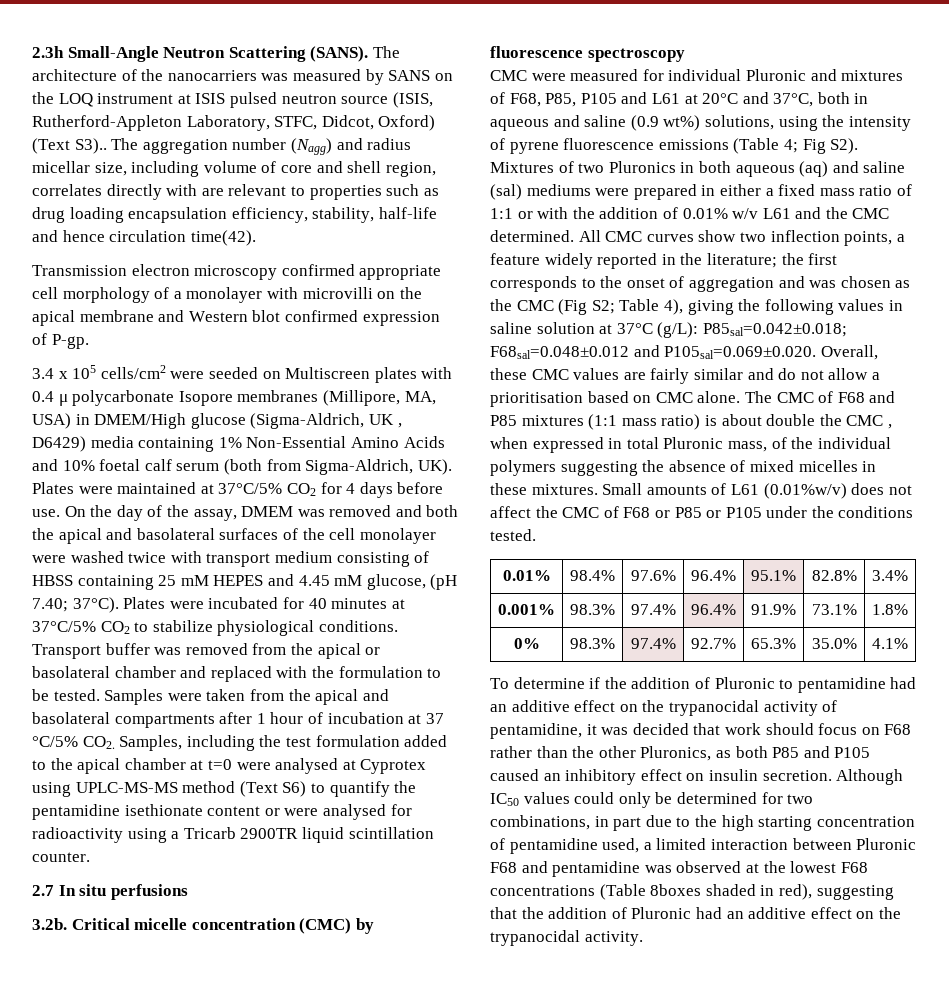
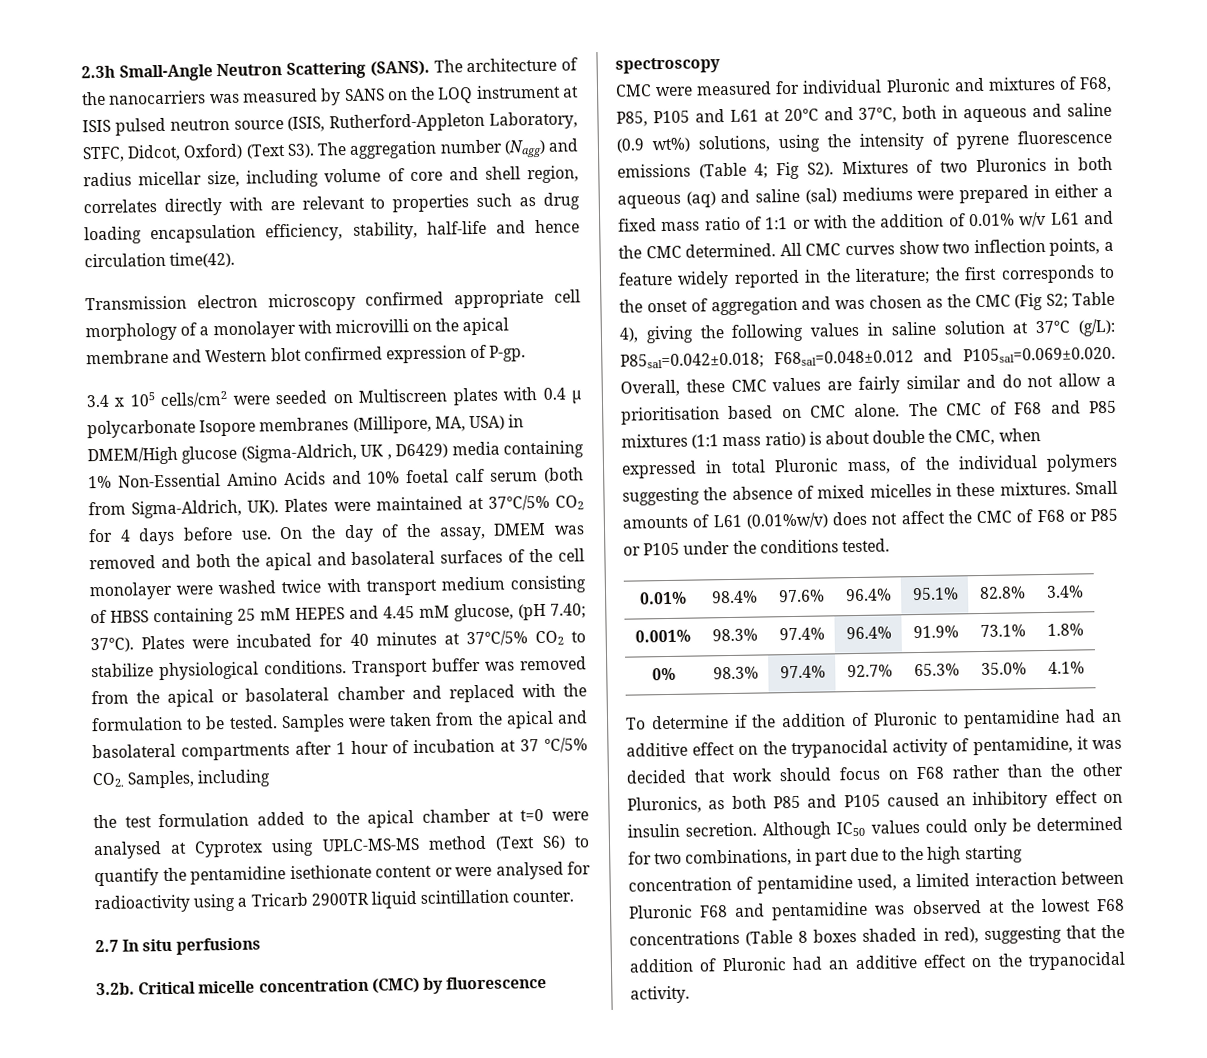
- The architecture of the nanocarriers was measured by SANS on the LOQ instrument at ISIS pulsed neutron source (ISIS, Rutherford-Appleton Laboratory, STFC, Didcot, Oxford) (Text S3).. The aggregation number (Nagg) and radius micellar size, including volume of core and shell region, correlates directly with are relevant to properties such as drug loading encapsulation efficiency, stability, half-life and hence circulation time(42).
+ The architecture of the nanocarriers was measured by SANS on the LOQ instrument at ISIS pulsed neutron source (ISIS, Rutherford-Appleton Laboratory, STFC, Didcot, Oxford) (Text S3). The aggregation number (Nagg) and radius micellar size, including volume of core and shell region, correlates directly with are relevant to properties such as drug loading encapsulation efficiency, stability, half-life and hence circulation time(42).
- Samples were taken from the apical and basolateral compartments after 1 hour of incubation at 37 °C/5% CO2. Samples, including the test formulation added to the apical chamber at t=0 were analysed at Cyprotex using UPLC-MS-MS method (Text S6) to quantify the pentamidine isethionate content or were analysed for radioactivity using a Tricarb 2900TR liquid scintillation counter.
+ Samples were taken from the apical and basolateral compartments after 1 hour of incubation at 37 °C/5% CO2. Samples, including
+ the test formulation added to the apical chamber at t=0 were analysed at Cyprotex using UPLC-MS-MS method (Text S6) to quantify the pentamidine isethionate content or were analysed for radioactivity using a Tricarb 2900TR liquid scintillation counter.
- The CMC of F68 and P85 mixtures (1:1 mass ratio) is about double the CMC , when expressed in total Pluronic mass, of the individual polymers suggesting the absence of mixed micelles in these mixtures.
+ The CMC of F68 and P85 mixtures (1:1 mass ratio) is about double the CMC, when expressed in total Pluronic mass, of the individual polymers suggesting the absence of mixed micelles in these mixtures.
- Although IC50 values could only be determined for two combinations, in part due to the high starting concentration of pentamidine used, a limited interaction between Pluronic F68 and pentamidine was observed at the lowest F68 concentrations (Table 8boxes shaded in red), suggesting that the addition of Pluronic had an additive effect on the trypanocidal activity.
+ Although IC50 values could only be determined for two combinations, in part due to the high starting concentration of pentamidine used, a limited interaction between Pluronic F68 and pentamidine was observed at the lowest F68 concentrations (Table 8 boxes shaded in red), suggesting that the addition of Pluronic had an additive effect on the trypanocidal activity.

